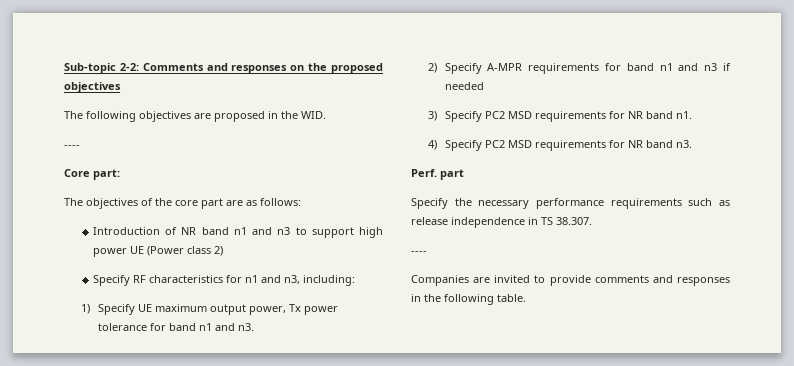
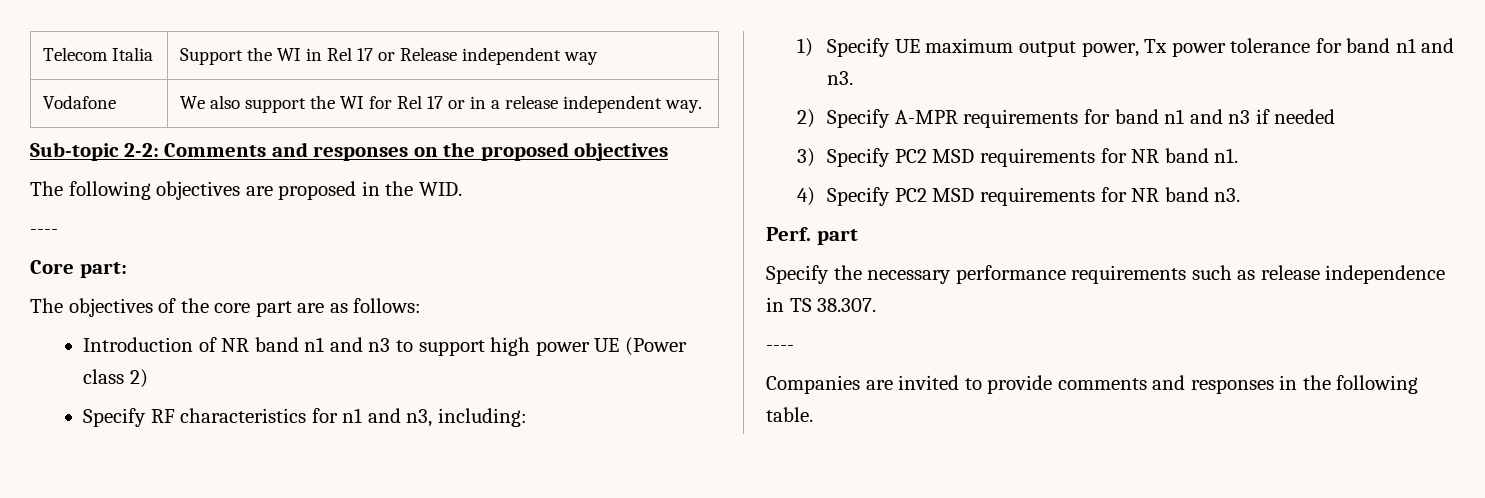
+ Telecom Italia | Support the WI in Rel 17 or Release independent way
+ Vodafone | We also support the WI for Rel 17 or in a release independent way.

